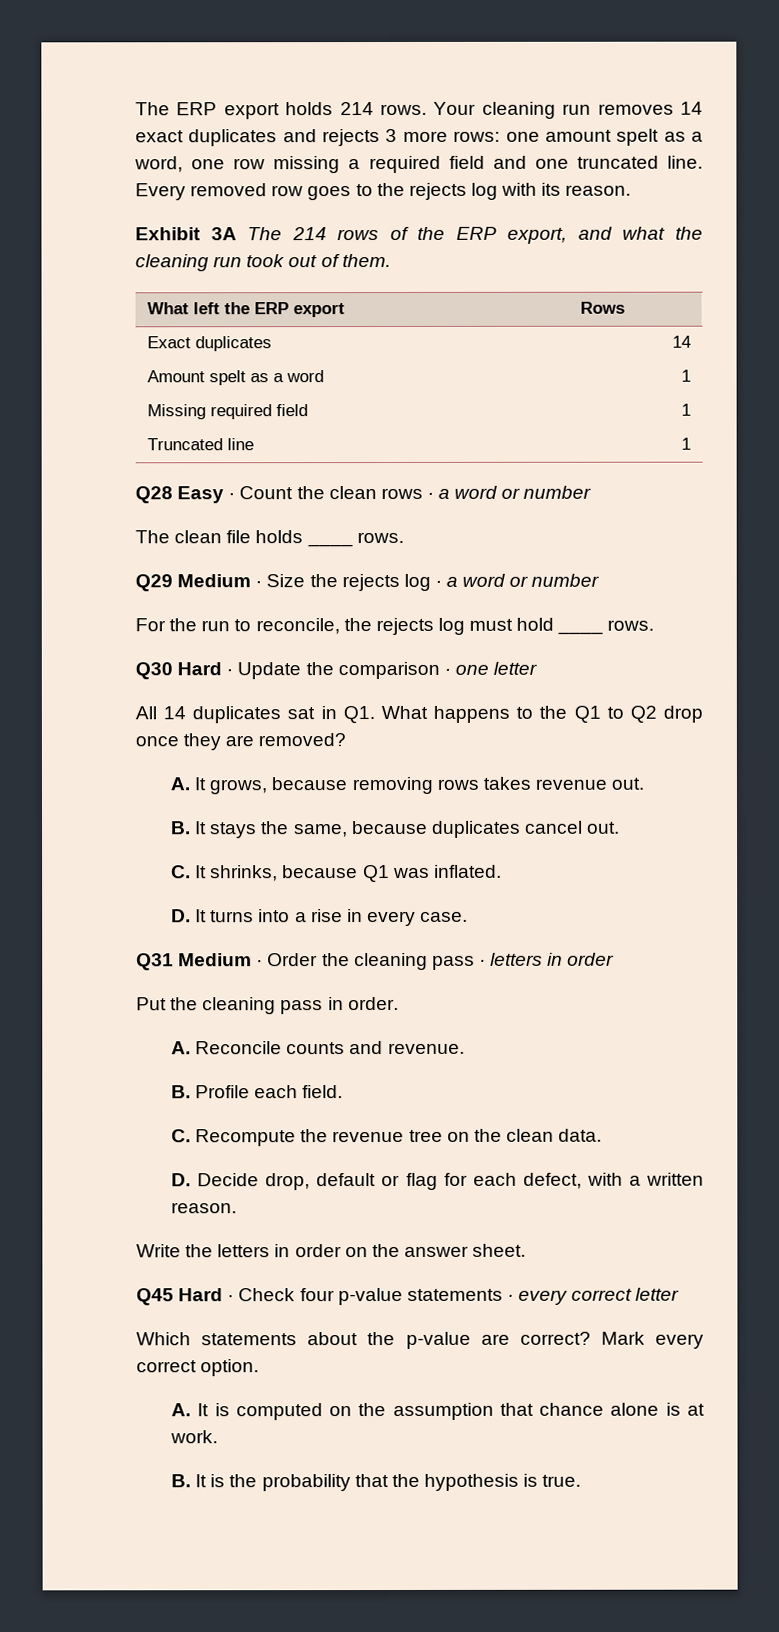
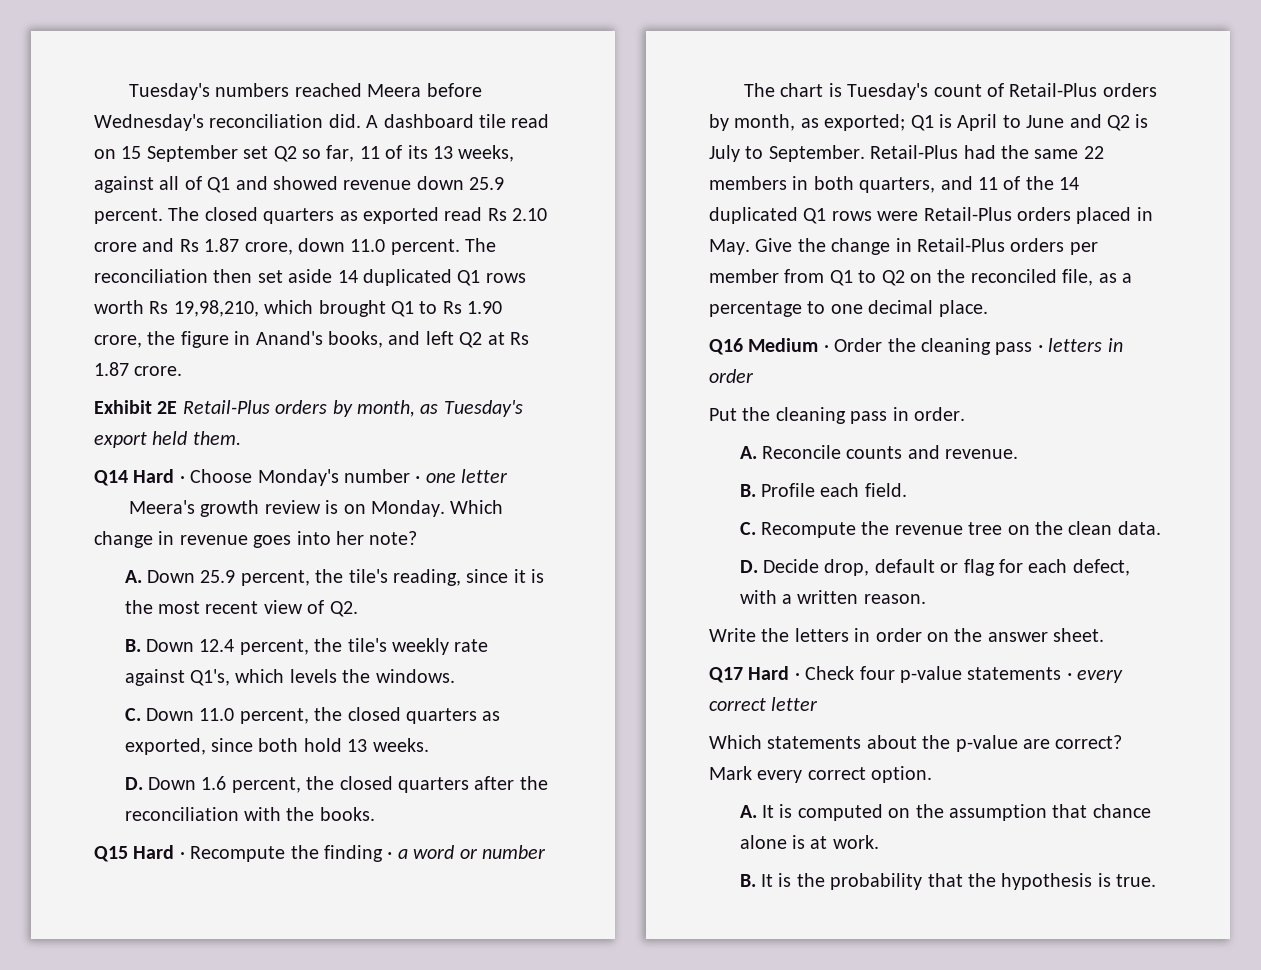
- The ERP export holds 214 rows. Your cleaning run removes 14 exact duplicates and rejects 3 more rows: one amount spelt as a word, one row missing a required field and one truncated line. Every removed row goes to the rejects log with its reason.
- Exhibit 3A The 214 rows of the ERP export, and what the cleaning run took out of them.
- What left the ERP export | Rows
- Exact duplicates | 14
- Amount spelt as a word | 1
- Missing required field | 1
- Truncated line | 1
- Q28 Easy · Count the clean rows · a word or number
+ Tuesday's numbers reached Meera before Wednesday's reconciliation did. A dashboard tile read on 15 September set Q2 so far, 11 of its 13 weeks, against all of Q1 and showed revenue down 25.9 percent. The closed quarters as exported read Rs 2.10 crore and Rs 1.87 crore, down 11.0 percent. The reconciliation then set aside 14 duplicated Q1 rows worth Rs 19,98,210, which brought Q1 to Rs 1.90 crore, the figure in Anand's books, and left Q2 at Rs 1.87 crore.
+ Exhibit 2E Retail-Plus orders by month, as Tuesday's export held them.
+ Q14 Hard · Choose Monday's number · one letter
+ Meera's growth review is on Monday. Which change in revenue goes into her note?
+ A. Down 25.9 percent, the tile's reading, since it is the most recent view of Q2.
+ B. Down 12.4 percent, the tile's weekly rate against Q1's, which levels the windows.
+ C. Down 11.0 percent, the closed quarters as exported, since both hold 13 weeks.
+ D. Down 1.6 percent, the closed quarters after the reconciliation with the books.
+ Q15 Hard · Recompute the finding · a word or number
- The clean file holds ____ rows.
- Q29 Medium · Size the rejects log · a word or number
- For the run to reconcile, the rejects log must hold ____ rows.
- Q30 Hard · Update the comparison · one letter
- All 14 duplicates sat in Q1. What happens to the Q1 to Q2 drop once they are removed?
- A. It grows, because removing rows takes revenue out.
- B. It stays the same, because duplicates cancel out.
- C. It shrinks, because Q1 was inflated.
- D. It turns into a rise in every case.
- Q31 Medium · Order the cleaning pass · letters in order
+ The chart is Tuesday's count of Retail-Plus orders by month, as exported; Q1 is April to June and Q2 is July to September. Retail-Plus had the same 22 members in both quarters, and 11 of the 14 duplicated Q1 rows were Retail-Plus orders placed in May. Give the change in Retail-Plus orders per member from Q1 to Q2 on the reconciled file, as a percentage to one decimal place.
+ Q16 Medium · Order the cleaning pass · letters in order
- Q45 Hard · Check four p-value statements · every correct letter
+ Q17 Hard · Check four p-value statements · every correct letter

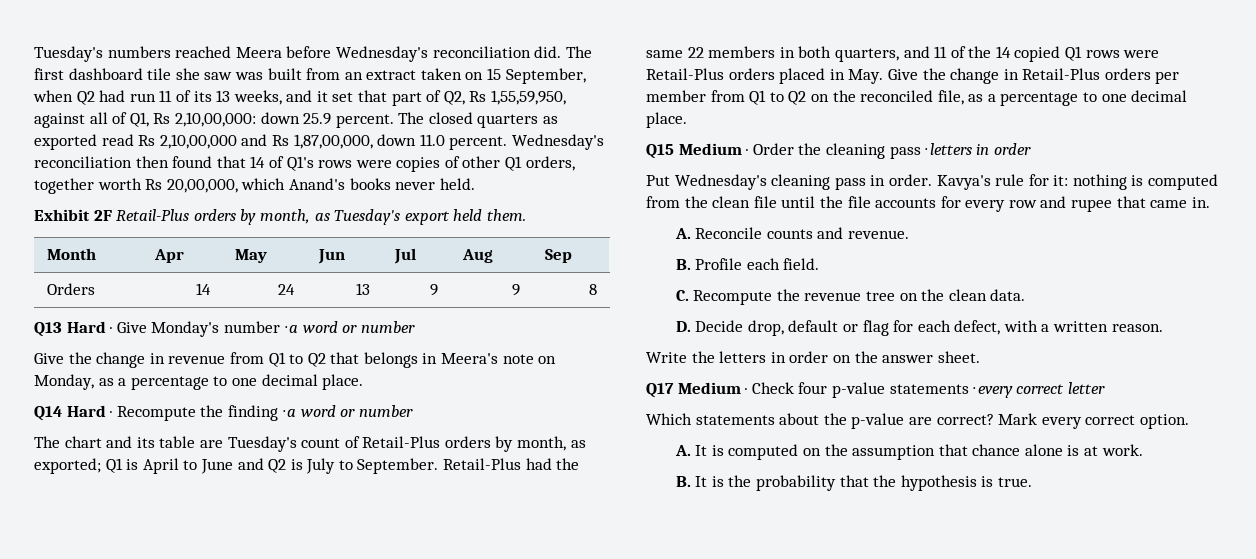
- A dashboard tile read on 15 September set Q2 so far, 11 of its 13 weeks, against all of Q1 and showed revenue down 25.9 percent.
+ The first dashboard tile she saw was built from an extract taken on 15 September, when Q2 had run 11 of its 13 weeks, and it set that part of Q2, Rs 1,55,59,950, against all of Q1, Rs 2,10,00,000: down 25.9 percent.
- The closed quarters as exported read Rs 2.10 crore and Rs 1.87 crore, down 11.0 percent.
+ The closed quarters as exported read Rs 2,10,00,000 and Rs 1,87,00,000, down 11.0 percent.
- The reconciliation then set aside 14 duplicated Q1 rows worth Rs 19,98,210, which brought Q1 to Rs 1.90 crore, the figure in Anand's books, and left Q2 at Rs 1.87 crore.
+ Wednesday's reconciliation then found that 14 of Q1's rows were copies of other Q1 orders, together worth Rs 20,00,000, which Anand's books never held.
- Exhibit 2E Retail-Plus orders by month, as Tuesday's export held them.
+ Exhibit 2F Retail-Plus orders by month, as Tuesday's export held them.
- Q14 Hard · Choose Monday's number · one letter
- Meera's growth review is on Monday. Which change in revenue goes into her note?
- A. Down 25.9 percent, the tile's reading, since it is the most recent view of Q2.
- B. Down 12.4 percent, the tile's weekly rate against Q1's, which levels the windows.
- C. Down 11.0 percent, the closed quarters as exported, since both hold 13 weeks.
- D. Down 1.6 percent, the closed quarters after the reconciliation with the books.
- Q15 Hard · Recompute the finding · a word or number
+ Month | Apr | May | Jun | Jul | Aug | Sep
+ Orders | 14 | 24 | 13 | 9 | 9 | 8
+ Q13 Hard · Give Monday's number · a word or number
+ Give the change in revenue from Q1 to Q2 that belongs in Meera's note on Monday, as a percentage to one decimal place.
+ Q14 Hard · Recompute the finding · a word or number
- The chart is Tuesday's count of Retail-Plus orders by month, as exported; Q1 is April to June and Q2 is July to September.
+ The chart and its table are Tuesday's count of Retail-Plus orders by month, as exported; Q1 is April to June and Q2 is July to September.
- Retail-Plus had the same 22 members in both quarters, and 11 of the 14 duplicated Q1 rows were Retail-Plus orders placed in May. Give the change in Retail-Plus orders per member from Q1 to Q2 on the reconciled file, as a percentage to one decimal place.
+ Retail-Plus had the same 22 members in both quarters, and 11 of the 14 copied Q1 rows were Retail-Plus orders placed in May. Give the change in Retail-Plus orders per member from Q1 to Q2 on the reconciled file, as a percentage to one decimal place.
- Q16 Medium · Order the cleaning pass · letters in order
+ Q15 Medium · Order the cleaning pass · letters in order
- Put the cleaning pass in order.
+ Put Wednesday's cleaning pass in order. Kavya's rule for it: nothing is computed from the clean file until the file accounts for every row and rupee that came in.
- Q17 Hard · Check four p-value statements · every correct letter
+ Q17 Medium · Check four p-value statements · every correct letter

